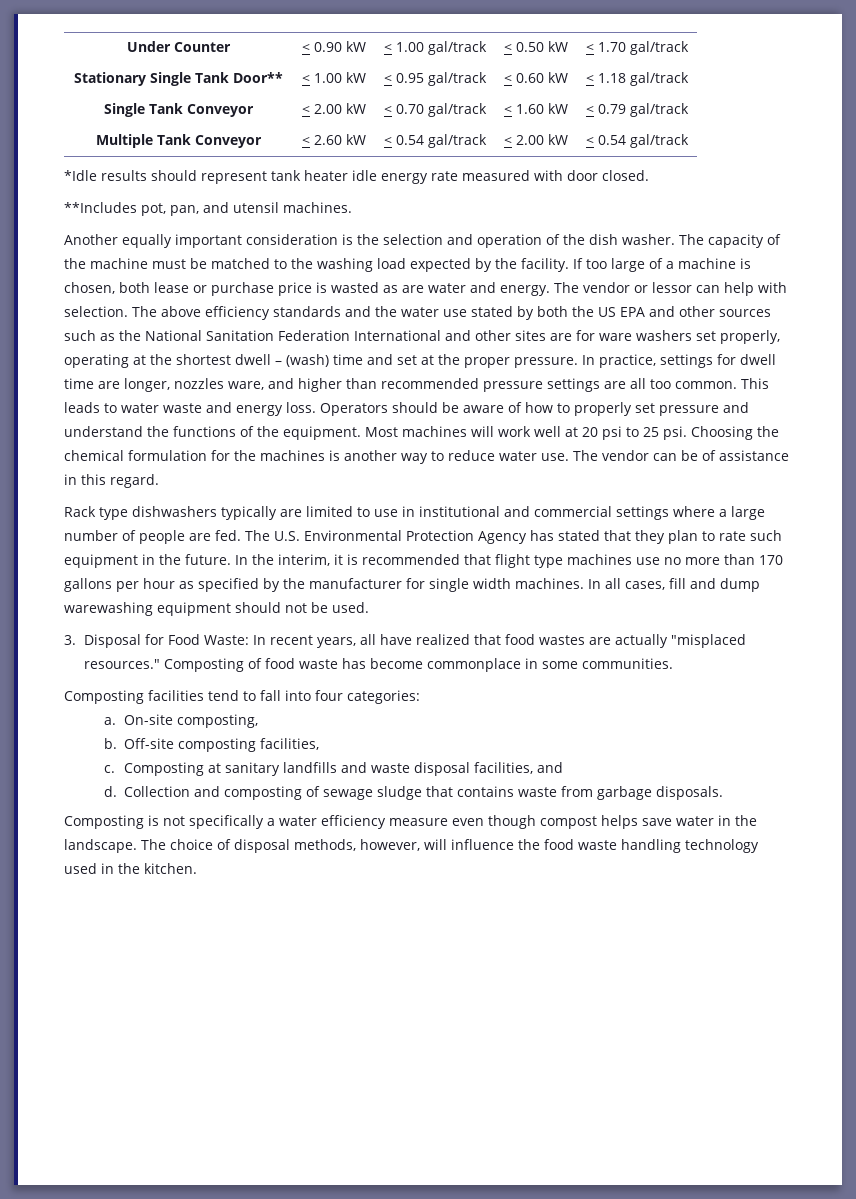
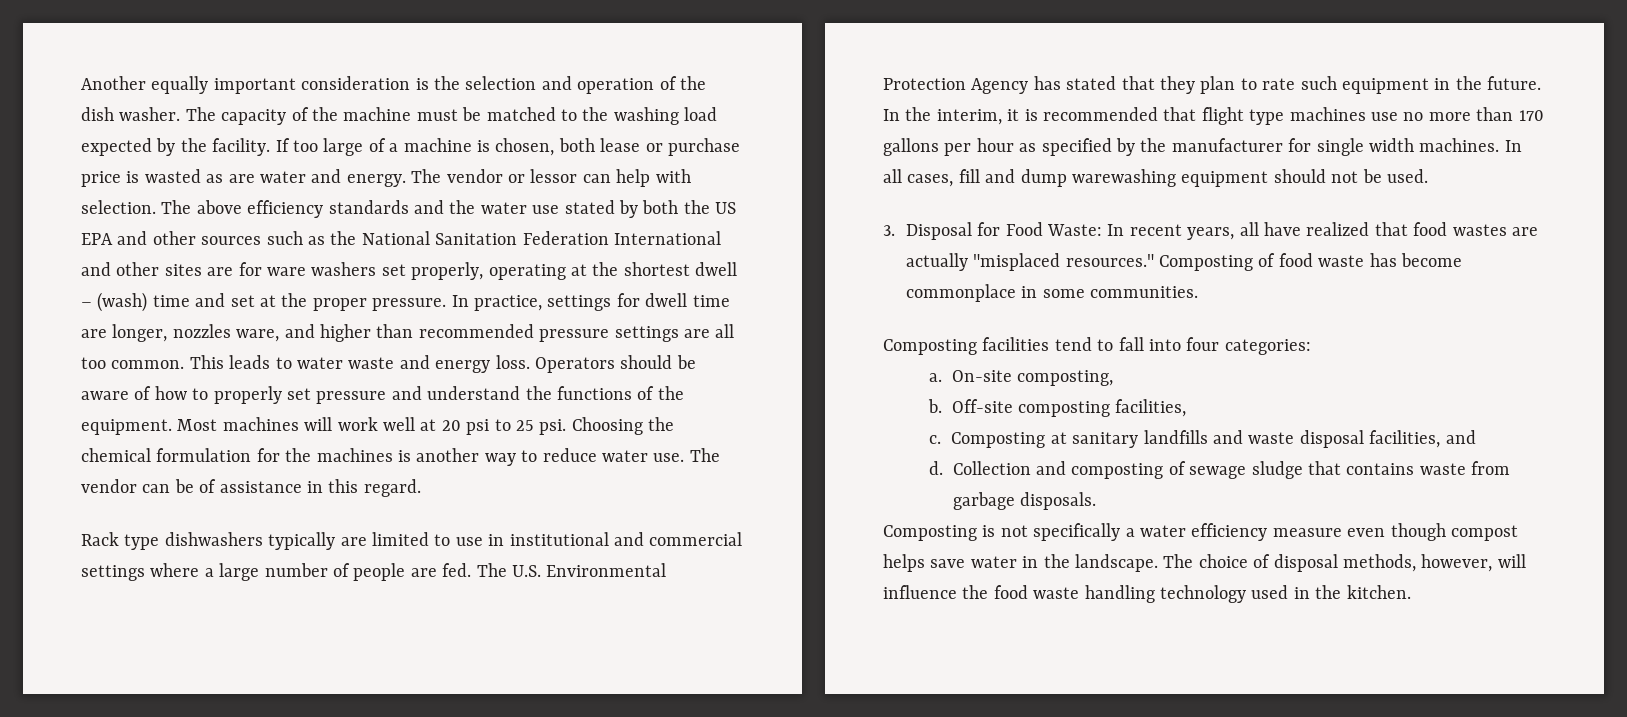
- Under Counter | < 0.90 kW | < 1.00 gal/track | < 0.50 kW | < 1.70 gal/track
- Stationary Single Tank Door** | < 1.00 kW | < 0.95 gal/track | < 0.60 kW | < 1.18 gal/track
- Single Tank Conveyor | < 2.00 kW | < 0.70 gal/track | < 1.60 kW | < 0.79 gal/track
- Multiple Tank Conveyor | < 2.60 kW | < 0.54 gal/track | < 2.00 kW | < 0.54 gal/track
- *Idle results should represent tank heater idle energy rate measured with door closed.
- **Includes pot, pan, and utensil machines.

